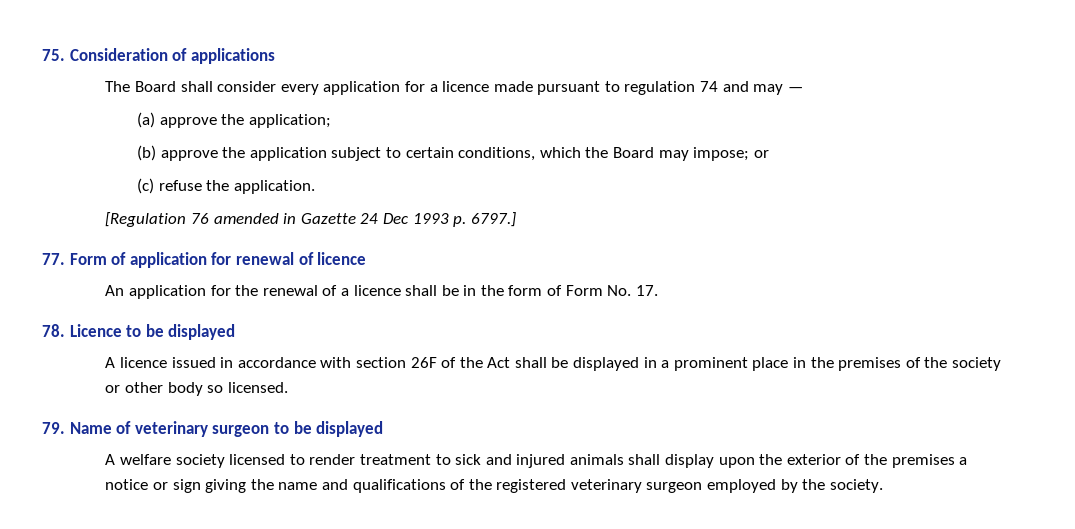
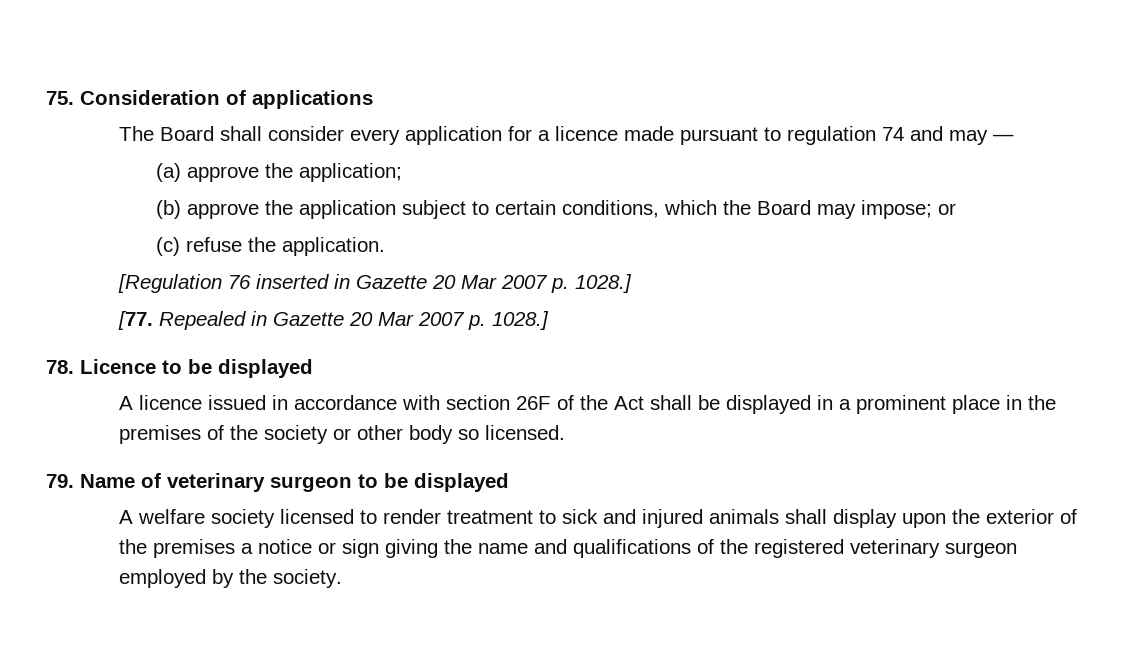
- [Regulation 76 amended in Gazette 24 Dec 1993 p. 6797.]
- 77. Form of application for renewal of licence
- An application for the renewal of a licence shall be in the form of Form No. 17.
+ [Regulation 76 inserted in Gazette 20 Mar 2007 p. 1028.]
+ [77. Repealed in Gazette 20 Mar 2007 p. 1028.]

